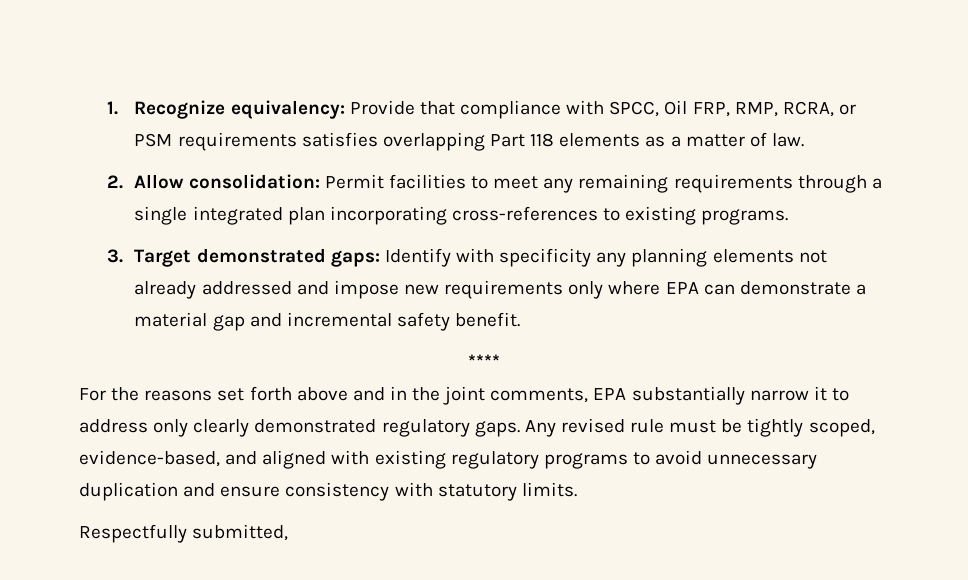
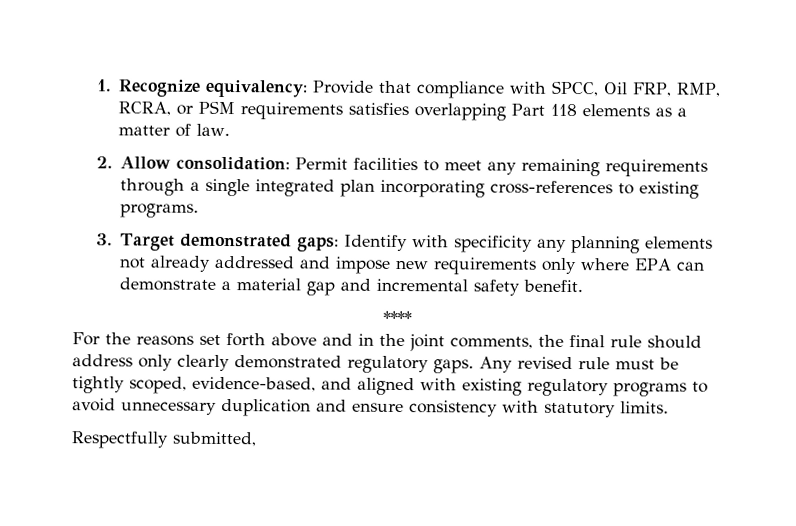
- For the reasons set forth above and in the joint comments, EPA substantially narrow it to address only clearly demonstrated regulatory gaps.
+ For the reasons set forth above and in the joint comments, the final rule should address only clearly demonstrated regulatory gaps.

